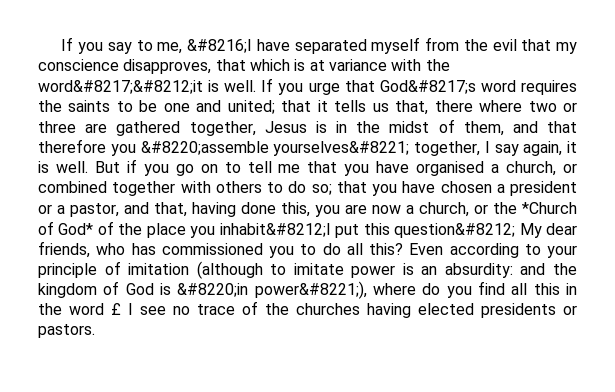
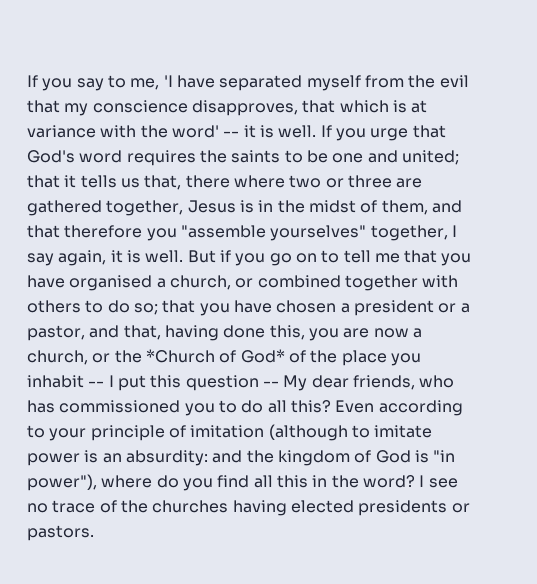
- If you say to me, &#8216;I have separated myself from the evil that my conscience disapproves, that which is at variance with the word&#8217;&#8212;it is well.
+ If you say to me, 'I have separated myself from the evil that my conscience disapproves, that which is at variance with the word' -- it is well.
- If you urge that God&#8217;s word requires the saints to be one and united; that it tells us that, there where two or three are gathered together, Jesus is in the midst of them, and that therefore you &#8220;assemble yourselves&#8221; together, I say again, it is well.
+ If you urge that God's word requires the saints to be one and united; that it tells us that, there where two or three are gathered together, Jesus is in the midst of them, and that therefore you "assemble yourselves" together, I say again, it is well.
- that you have chosen a president or a pastor, and that, having done this, you are now a church, or the *Church of God* of the place you inhabit&#8212;I put this question&#8212; My dear friends, who has commissioned you to do all this?
+ that you have chosen a president or a pastor, and that, having done this, you are now a church, or the *Church of God* of the place you inhabit -- I put this question -- My dear friends, who has commissioned you to do all this?
- Even according to your principle of imitation (although to imitate power is an absurdity: and the kingdom of God is &#8220;in power&#8221;), where do you find all this in the word £ I see no trace of the churches having elected presidents or pastors.
+ Even according to your principle of imitation (although to imitate power is an absurdity: and the kingdom of God is "in power"), where do you find all this in the word? I see no trace of the churches having elected presidents or pastors.

